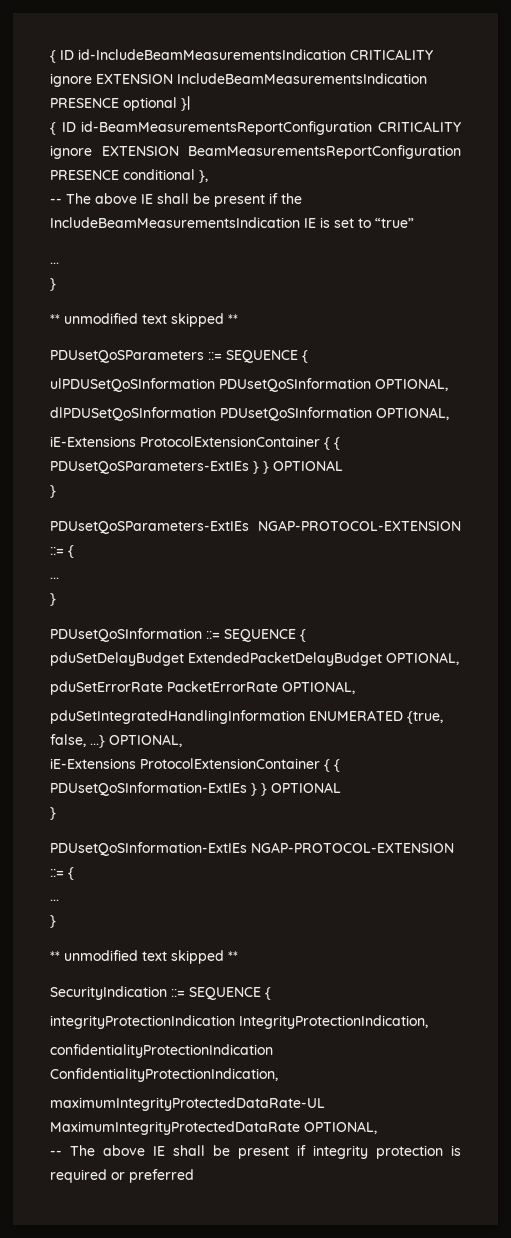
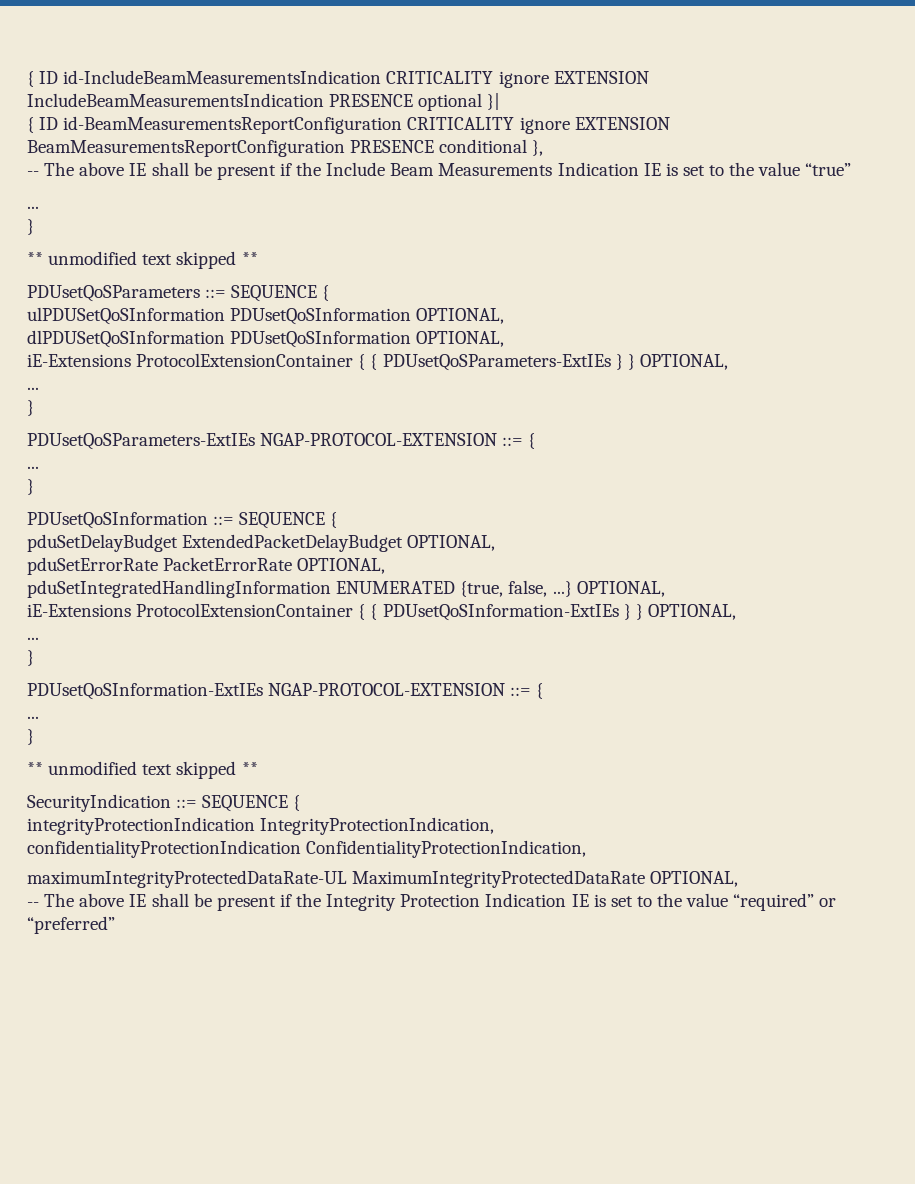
- -- The above IE shall be present if the IncludeBeamMeasurementsIndication IE is set to “true”
+ -- The above IE shall be present if the Include Beam Measurements Indication IE is set to the value “true”
- iE-Extensions ProtocolExtensionContainer { { PDUsetQoSParameters-ExtIEs } } OPTIONAL
+ iE-Extensions ProtocolExtensionContainer { { PDUsetQoSParameters-ExtIEs } } OPTIONAL,
+ ...
- iE-Extensions ProtocolExtensionContainer { { PDUsetQoSInformation-ExtIEs } } OPTIONAL
+ iE-Extensions ProtocolExtensionContainer { { PDUsetQoSInformation-ExtIEs } } OPTIONAL,
+ ...
- -- The above IE shall be present if integrity protection is required or preferred
+ -- The above IE shall be present if the Integrity Protection Indication IE is set to the value “required” or “preferred”

